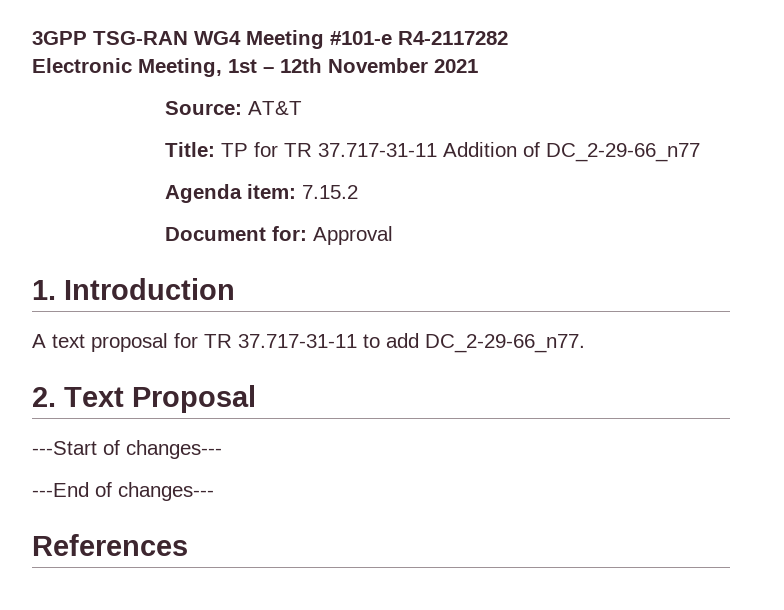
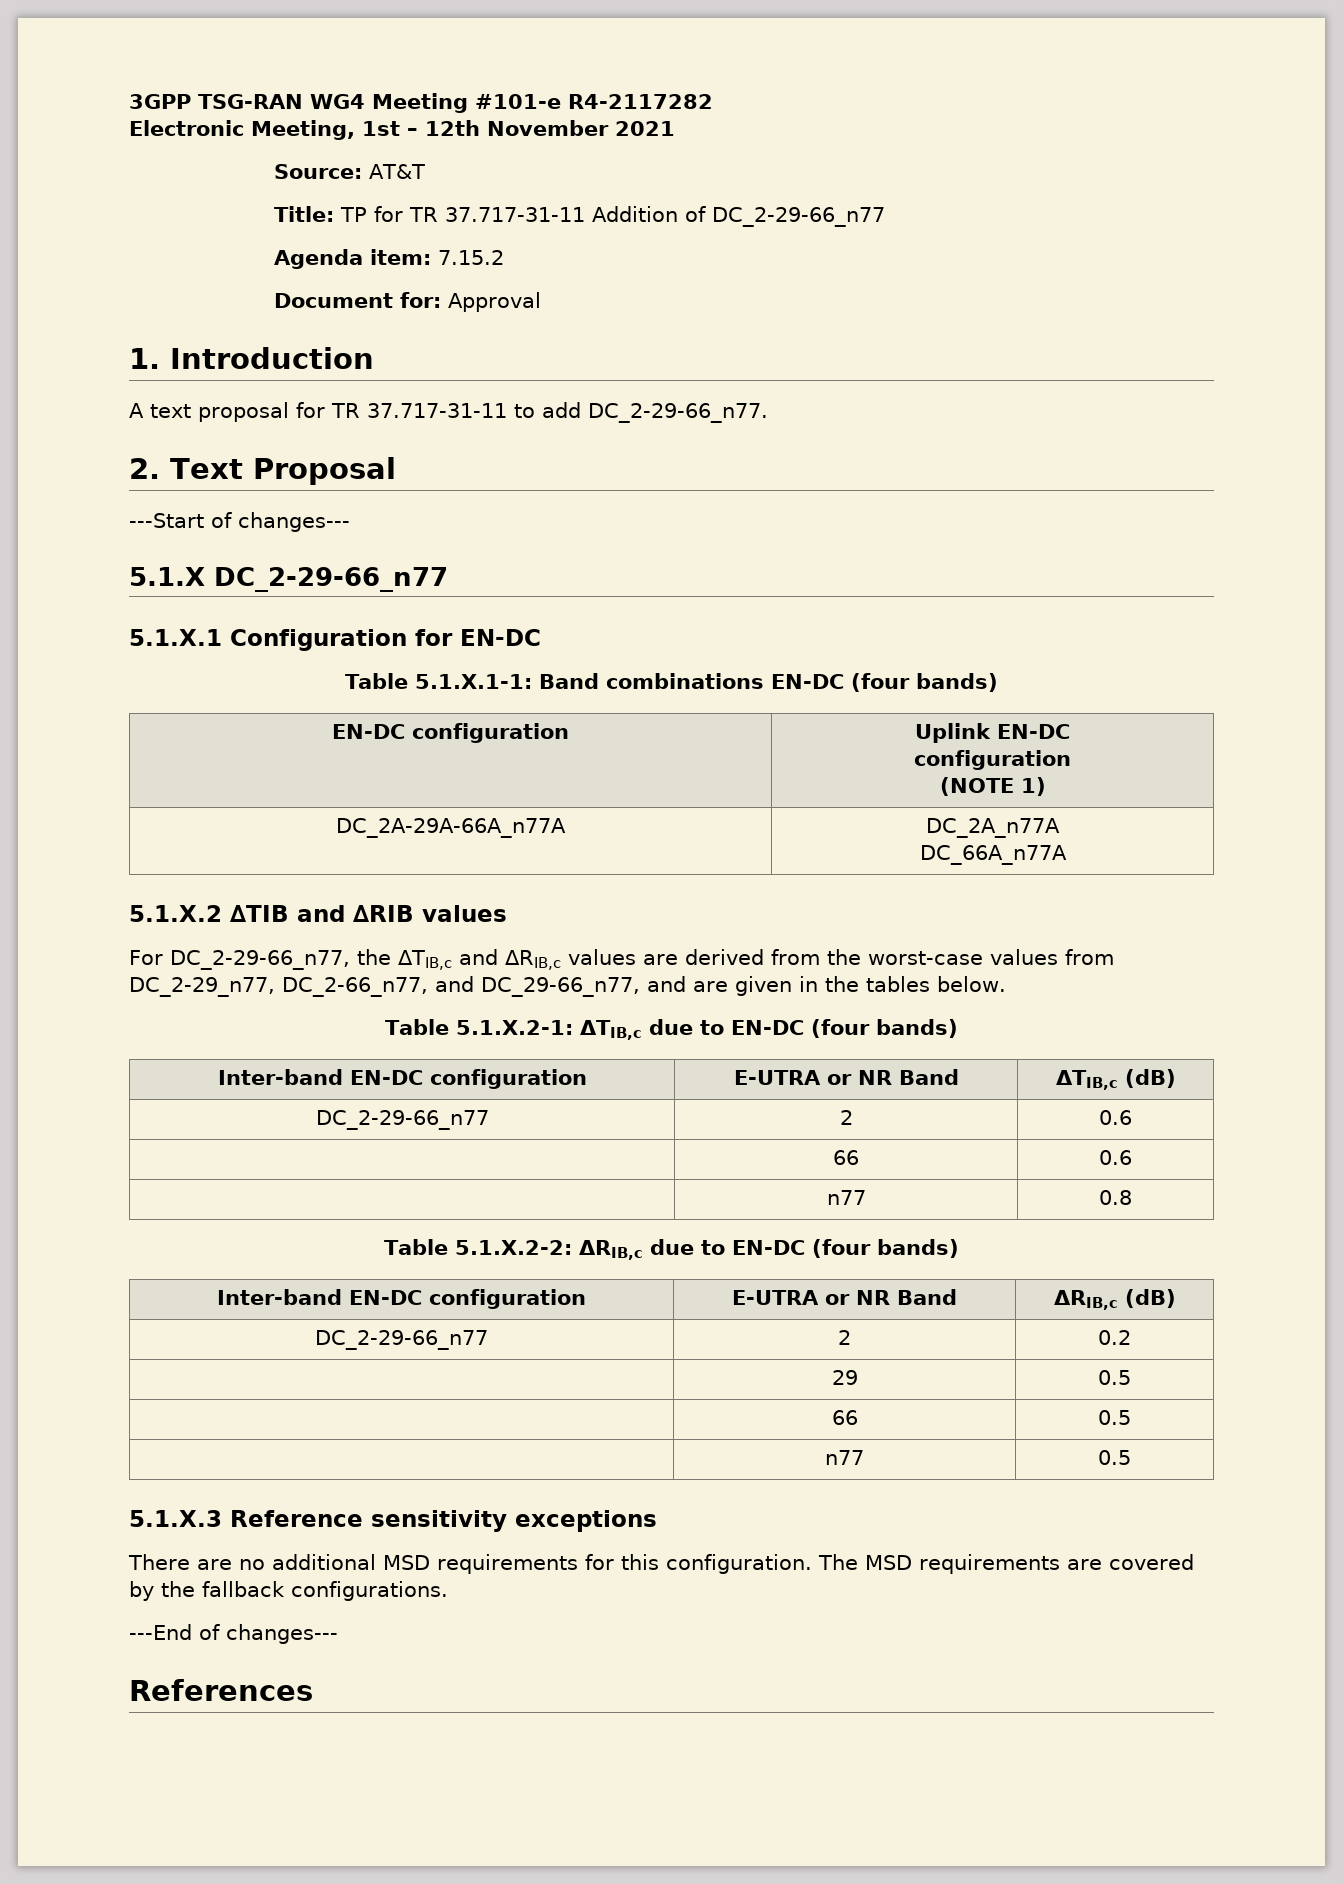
+ 5.1.X DC_2-29-66_n77
+ 5.1.X.1 Configuration for EN-DC
+ Table 5.1.X.1-1: Band combinations EN-DC (four bands)
+ EN-DC configuration | Uplink EN-DC
+ configuration
+ (NOTE 1)
+ DC_2A-29A-66A_n77A | DC_2A_n77A
+ DC_66A_n77A
+ 5.1.X.2 ∆TIB and ∆RIB values
+ For DC_2-29-66_n77, the ΔTIB,c and ΔRIB,c values are derived from the worst-case values from DC_2-29_n77, DC_2-66_n77, and DC_29-66_n77, and are given in the tables below.
+ Table 5.1.X.2-1: ΔTIB,c due to EN-DC (four bands)
+ Inter-band EN-DC configuration | E-UTRA or NR Band | ΔTIB,c (dB)
+ DC_2-29-66_n77 | 2 | 0.6
+ | 66 | 0.6
+ | n77 | 0.8
+ Table 5.1.X.2-2: ΔRIB,c due to EN-DC (four bands)
+ Inter-band EN-DC configuration | E-UTRA or NR Band | ΔRIB,c (dB)
+ DC_2-29-66_n77 | 2 | 0.2
+ | 29 | 0.5
+ | 66 | 0.5
+ | n77 | 0.5
+ 5.1.X.3 Reference sensitivity exceptions
+ There are no additional MSD requirements for this configuration. The MSD requirements are covered by the fallback configurations.

